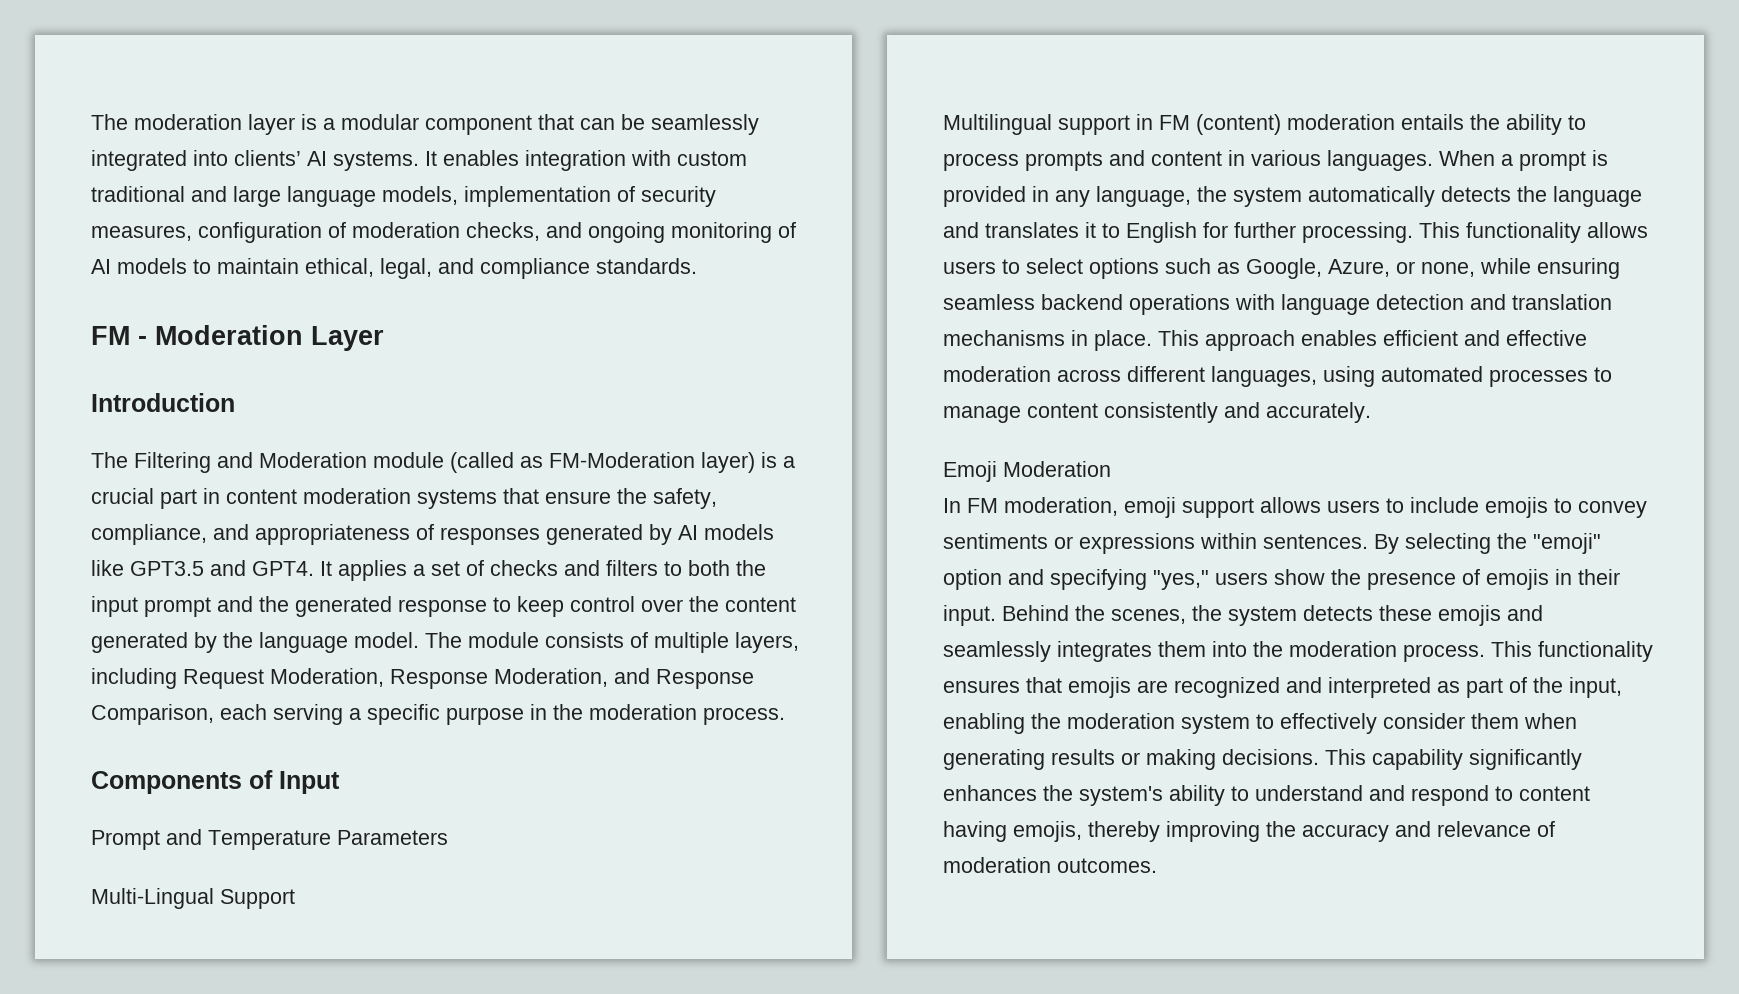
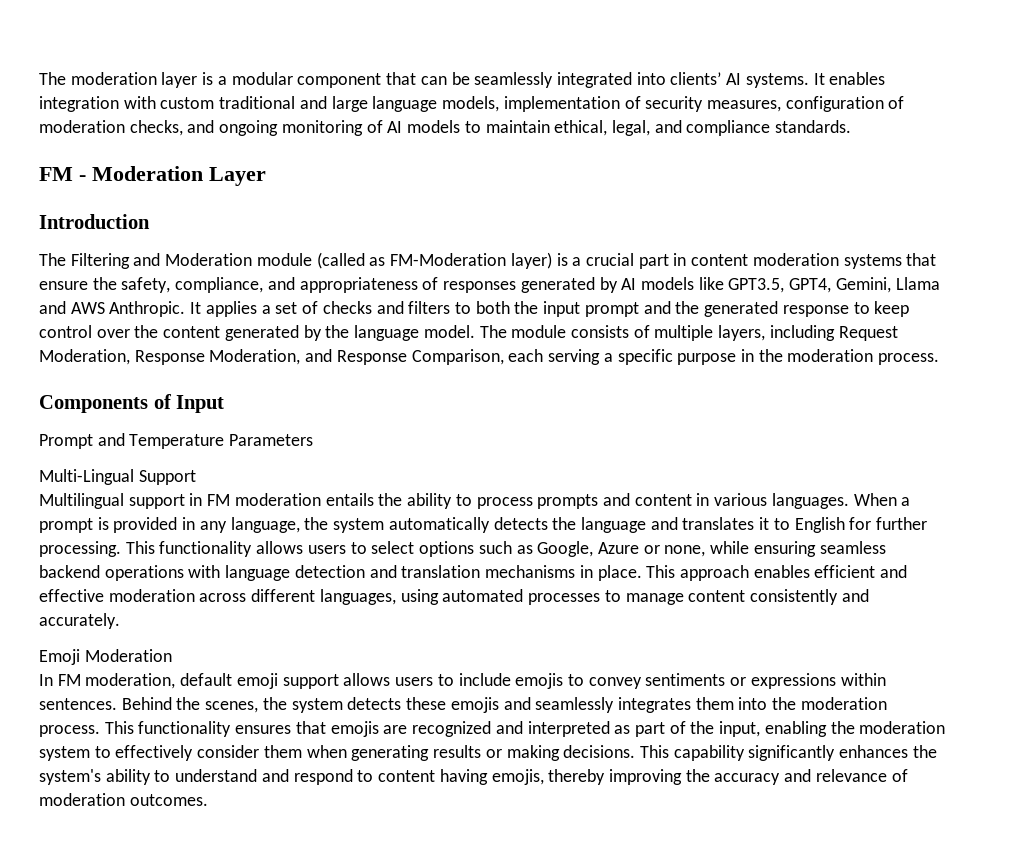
- The Filtering and Moderation module (called as FM-Moderation layer) is a crucial part in content moderation systems that ensure the safety, compliance, and appropriateness of responses generated by AI models like GPT3.5 and GPT4.
+ The Filtering and Moderation module (called as FM-Moderation layer) is a crucial part in content moderation systems that ensure the safety, compliance, and appropriateness of responses generated by AI models like GPT3.5, GPT4, Gemini, Llama and AWS Anthropic.
- Multilingual support in FM (content) moderation entails the ability to process prompts and content in various languages.
+ Multilingual support in FM moderation entails the ability to process prompts and content in various languages.
- This functionality allows users to select options such as Google, Azure, or none, while ensuring seamless backend operations with language detection and translation mechanisms in place.
+ This functionality allows users to select options such as Google, Azure or none, while ensuring seamless backend operations with language detection and translation mechanisms in place.
- In FM moderation, emoji support allows users to include emojis to convey sentiments or expressions within sentences.
+ In FM moderation, default emoji support allows users to include emojis to convey sentiments or expressions within sentences.
- By selecting the "emoji" option and specifying "yes," users show the presence of emojis in their input.

